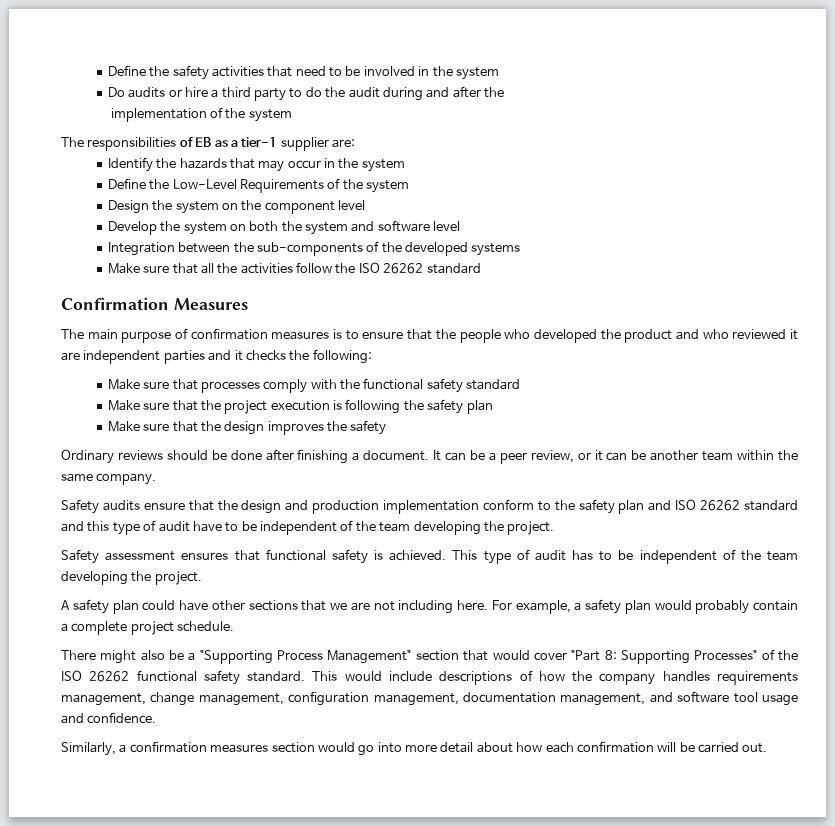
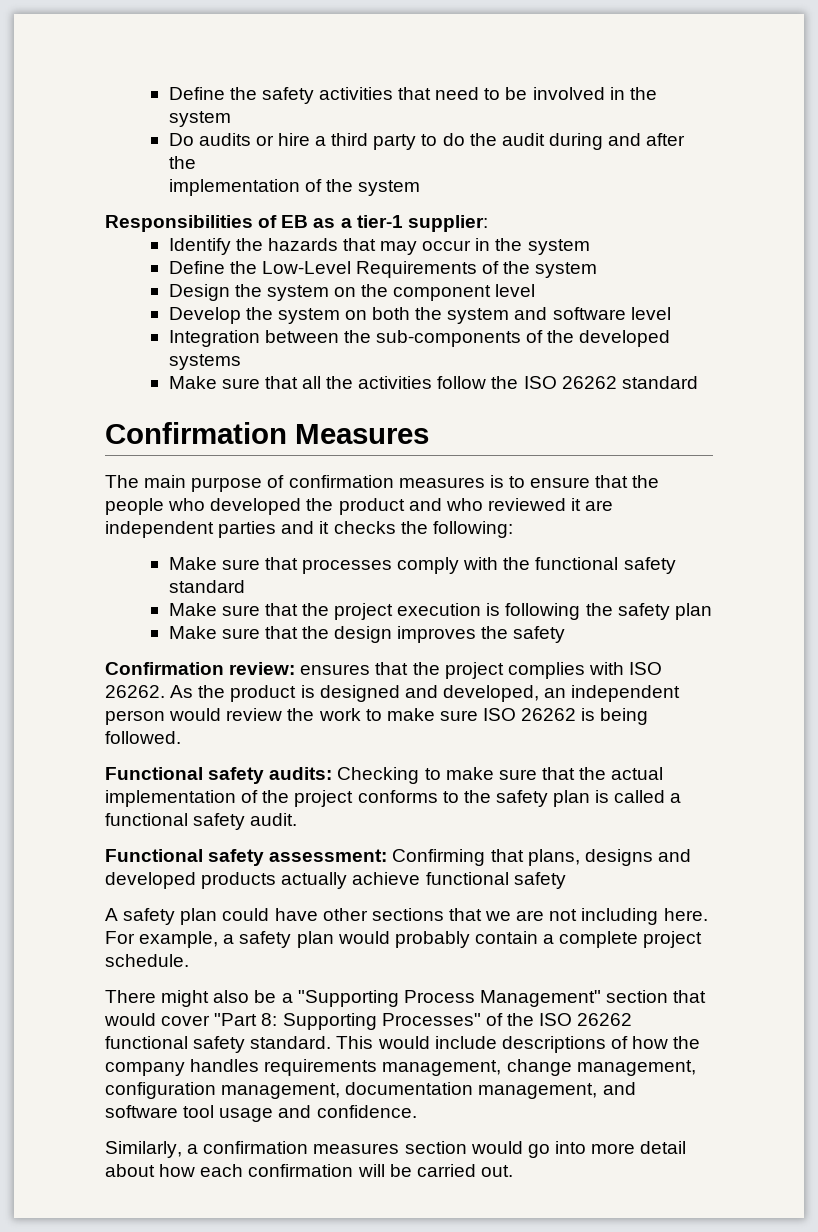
- The responsibilities of EB as a tier-1 supplier are:
+ Responsibilities of EB as a tier-1 supplier:
- Ordinary reviews should be done after finishing a document. It can be a peer review, or it can be another team within the same company.
- Safety audits ensure that the design and production implementation conform to the safety plan and ISO 26262 standard and this type of audit have to be independent of the team developing the project.
- Safety assessment ensures that functional safety is achieved. This type of audit has to be independent of the team developing the project.
+ Confirmation review: ensures that the project complies with ISO 26262. As the product is designed and developed, an independent person would review the work to make sure ISO 26262 is being followed.
+ Functional safety audits: Checking to make sure that the actual implementation of the project conforms to the safety plan is called a functional safety audit.
+ Functional safety assessment: Confirming that plans, designs and developed products actually achieve functional safety

